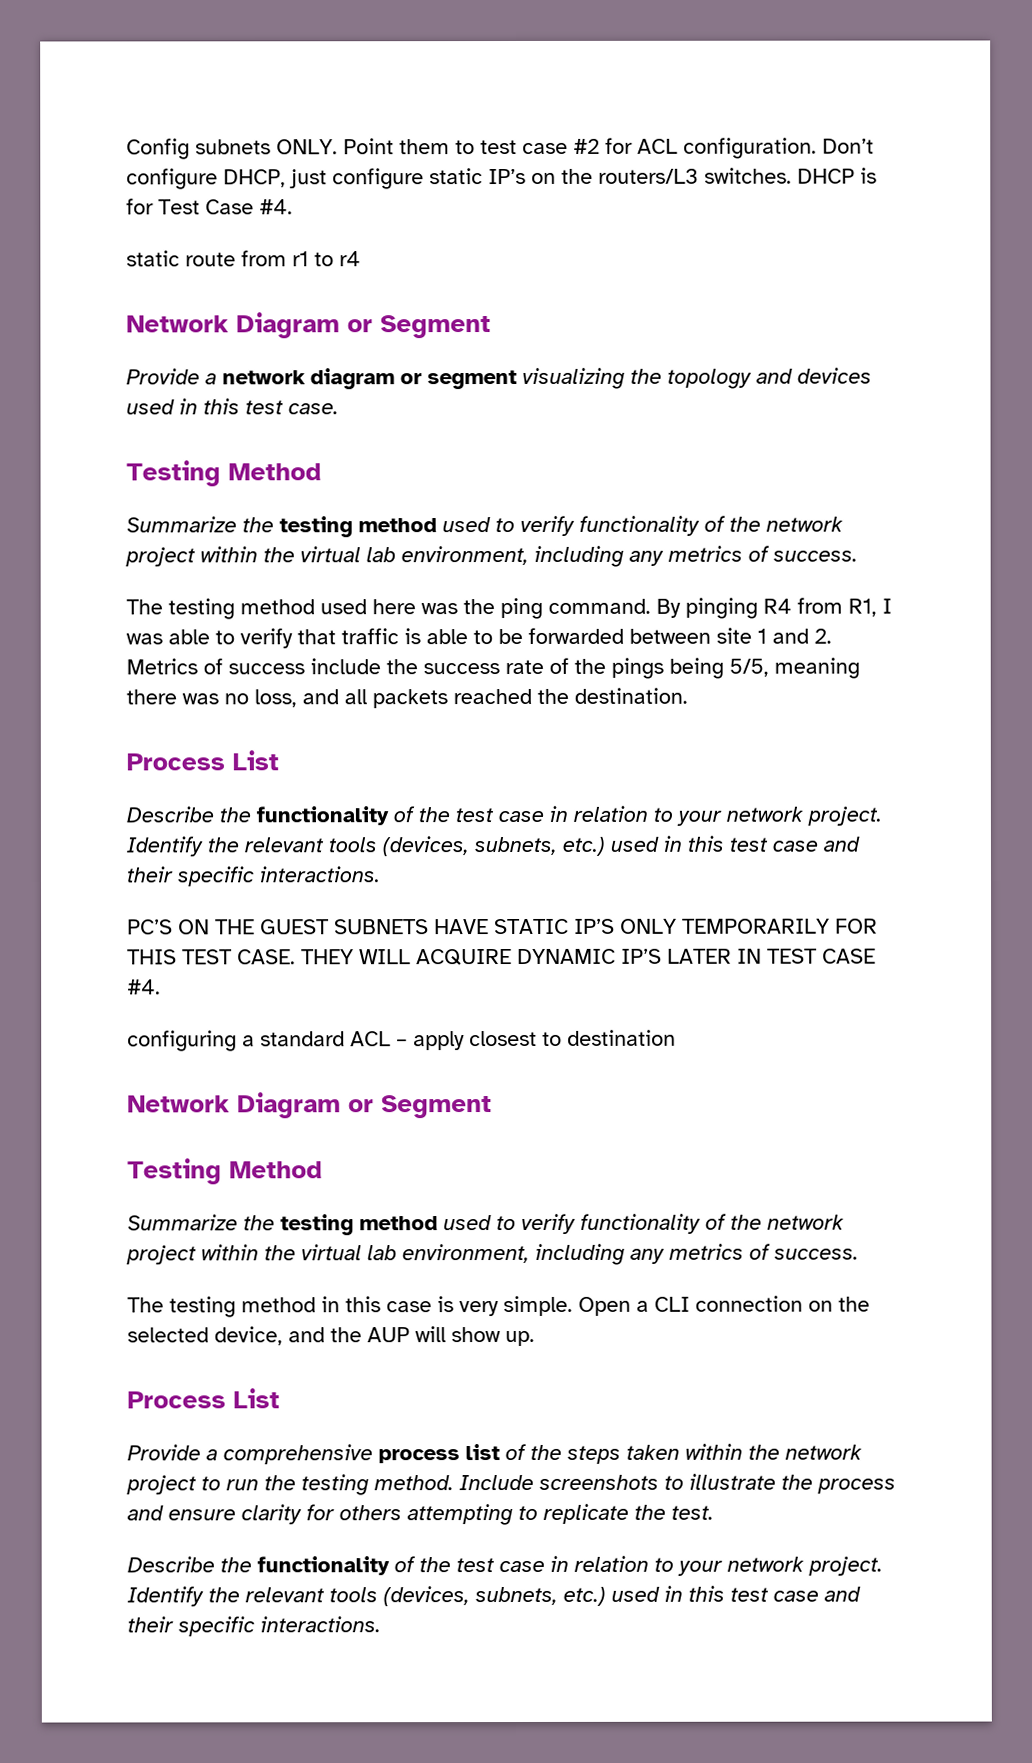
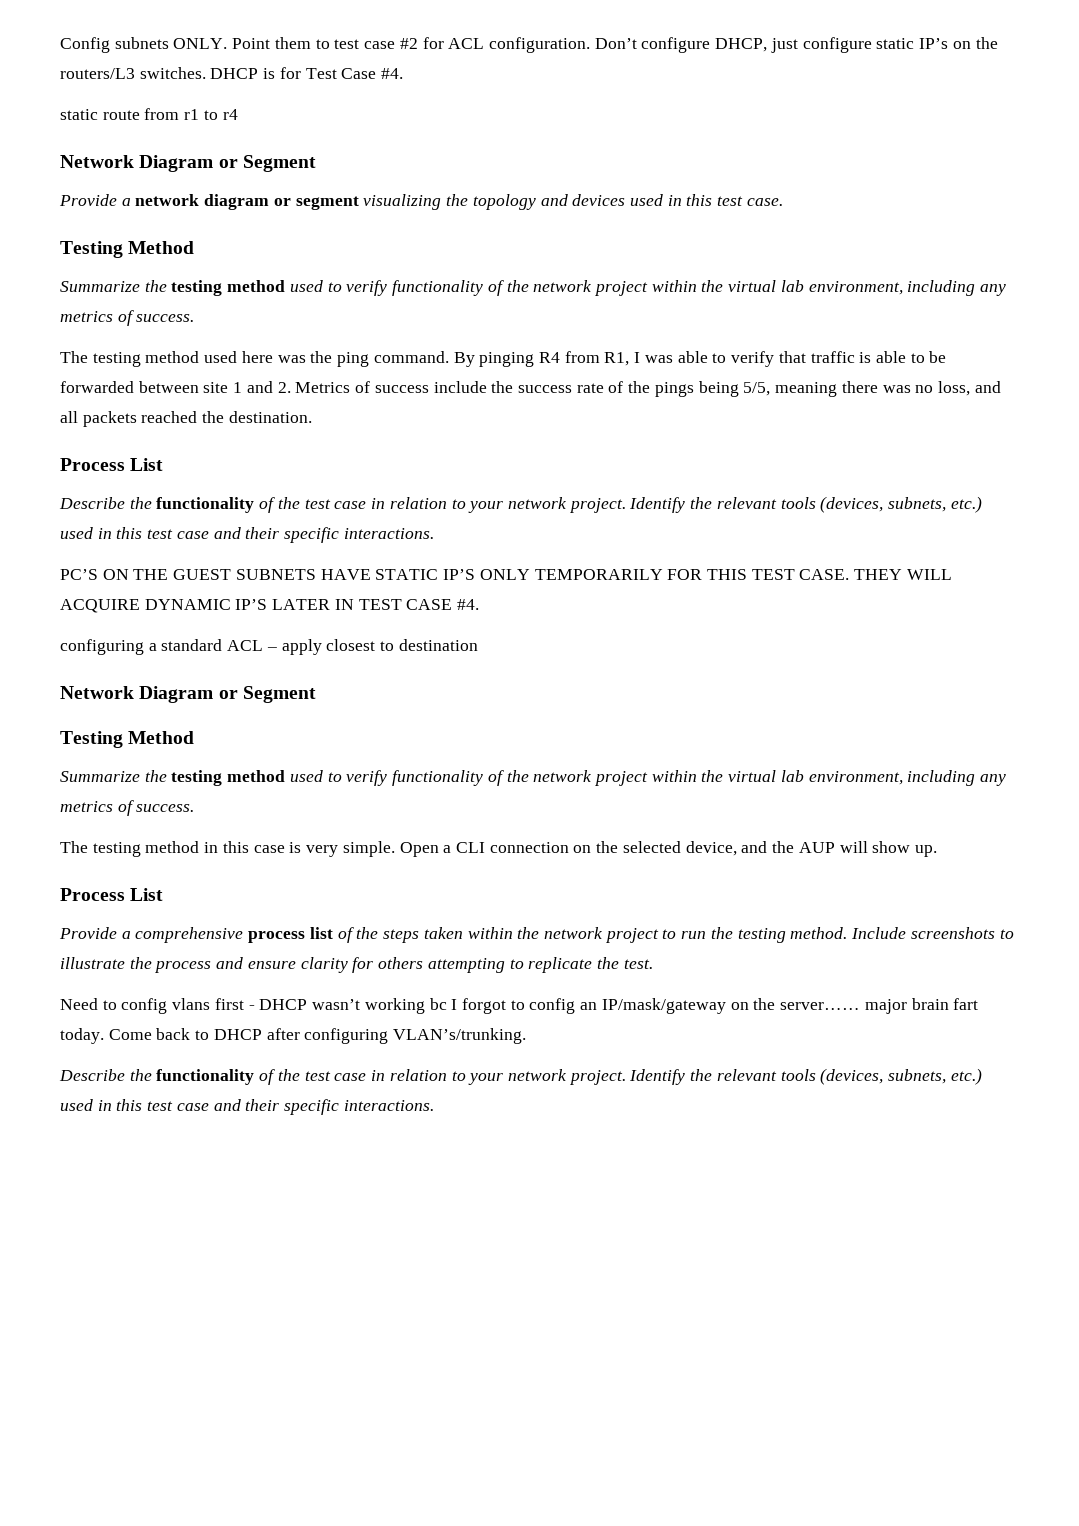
+ Need to config vlans first - DHCP wasn’t working bc I forgot to config an IP/mask/gateway on the server…… major brain fart today. Come back to DHCP after configuring VLAN’s/trunking.

